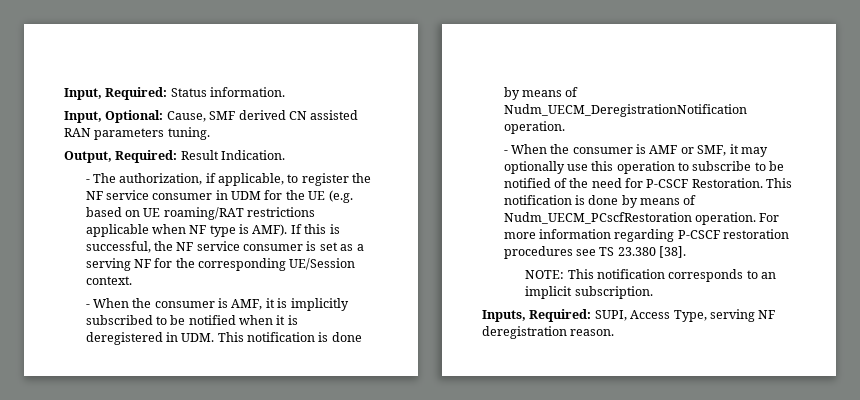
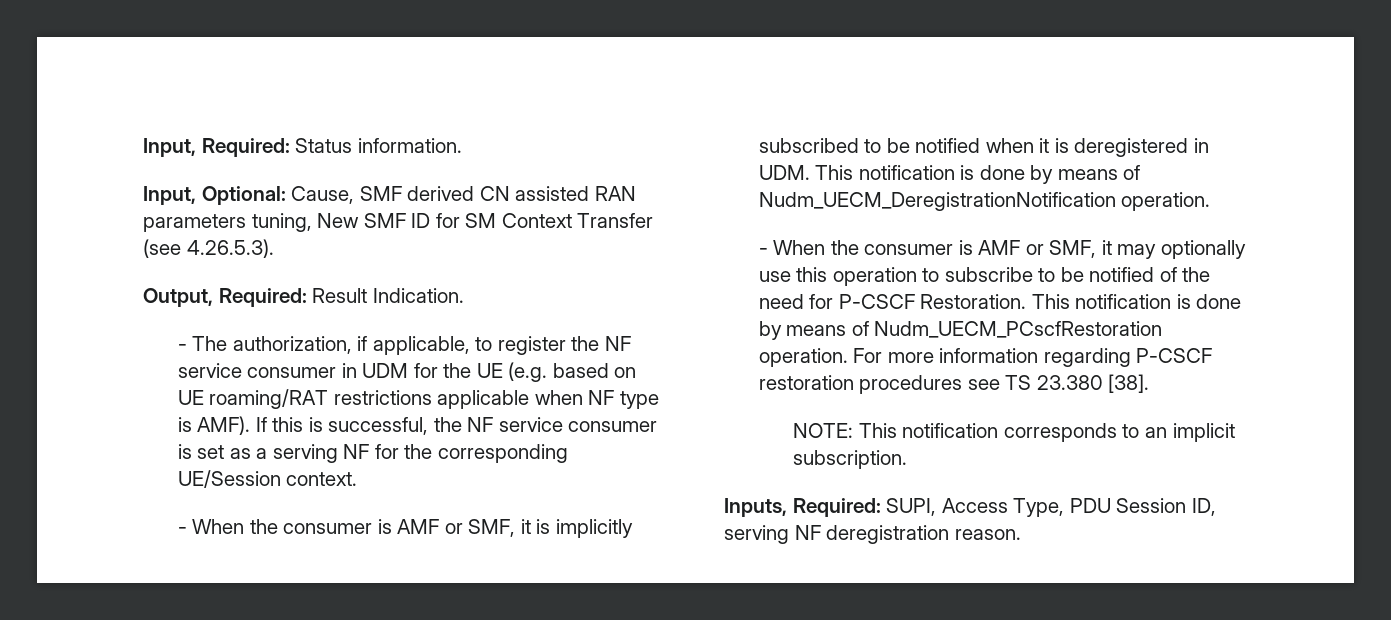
- Input, Optional: Cause, SMF derived CN assisted RAN parameters tuning.
+ Input, Optional: Cause, SMF derived CN assisted RAN parameters tuning, New SMF ID for SM Context Transfer (see 4.26.5.3).
- - When the consumer is AMF, it is implicitly subscribed to be notified when it is deregistered in UDM. This notification is done by means of Nudm_UECM_DeregistrationNotification operation.
+ - When the consumer is AMF or SMF, it is implicitly subscribed to be notified when it is deregistered in UDM. This notification is done by means of Nudm_UECM_DeregistrationNotification operation.
- Inputs, Required: SUPI, Access Type, serving NF deregistration reason.
+ Inputs, Required: SUPI, Access Type, PDU Session ID, serving NF deregistration reason.

